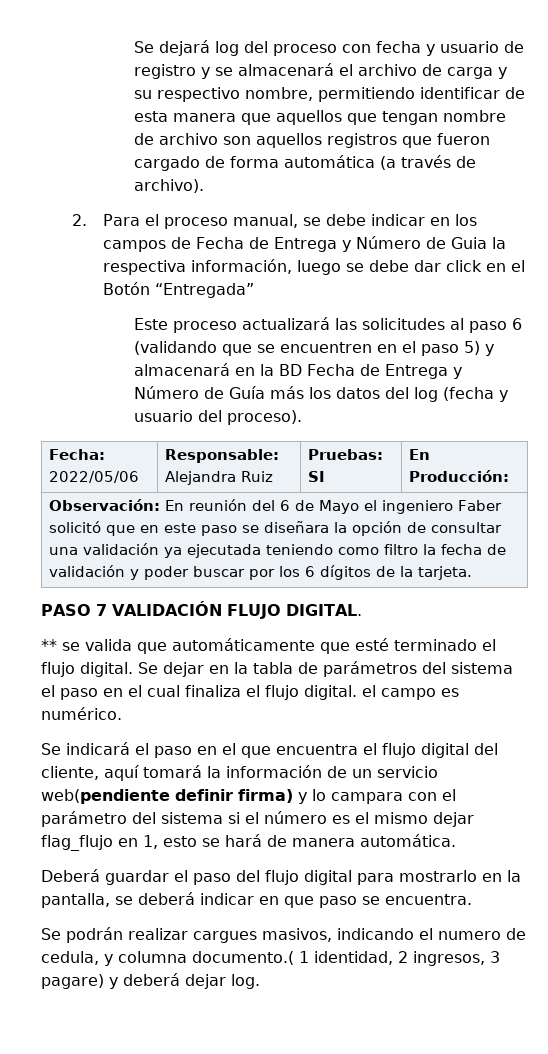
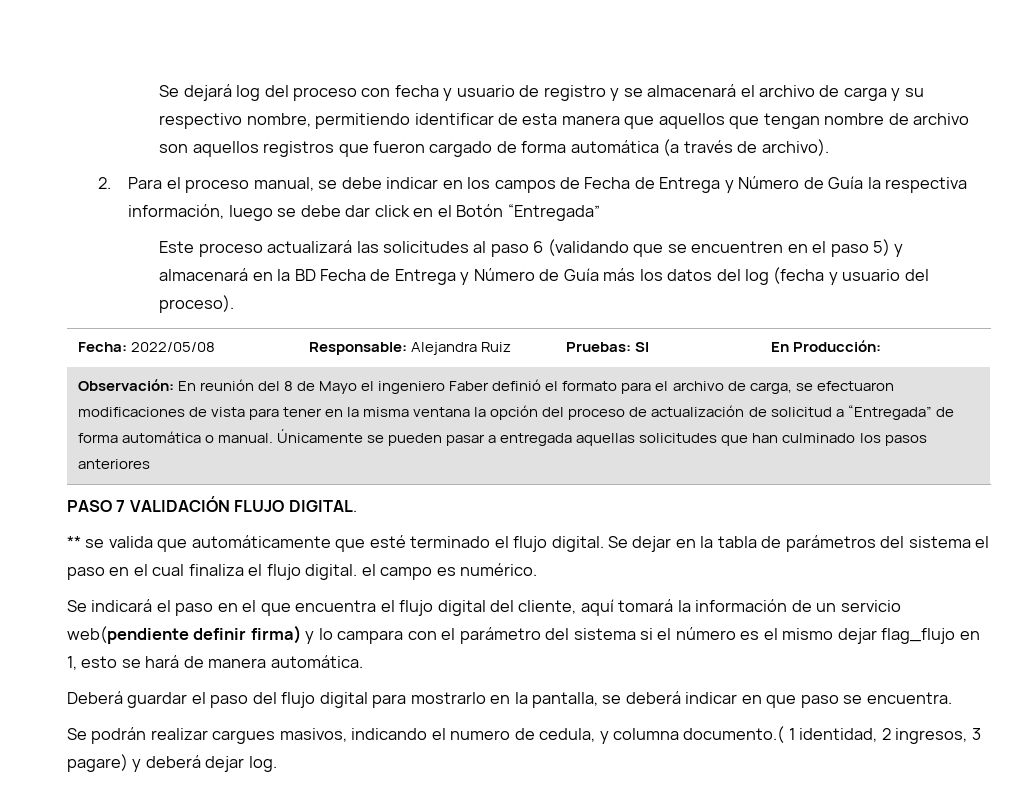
- 2. Para el proceso manual, se debe indicar en los campos de Fecha de Entrega y Número de Guia la respectiva información, luego se debe dar click en el Botón “Entregada”
+ 2. Para el proceso manual, se debe indicar en los campos de Fecha de Entrega y Número de Guía la respectiva información, luego se debe dar click en el Botón “Entregada”
- Fecha: 2022/05/06 | Responsable: Alejandra Ruiz | Pruebas: SI | En Producción:
+ Fecha: 2022/05/08 | Responsable: Alejandra Ruiz | Pruebas: SI | En Producción:
- Observación: En reunión del 6 de Mayo el ingeniero Faber solicitó que en este paso se diseñara la opción de consultar una validación ya ejecutada teniendo como filtro la fecha de validación y poder buscar por los 6 dígitos de la tarjeta.
+ Observación: En reunión del 8 de Mayo el ingeniero Faber definió el formato para el archivo de carga, se efectuaron modificaciones de vista para tener en la misma ventana la opción del proceso de actualización de solicitud a “Entregada” de forma automática o manual. Únicamente se pueden pasar a entregada aquellas solicitudes que han culminado los pasos anteriores

